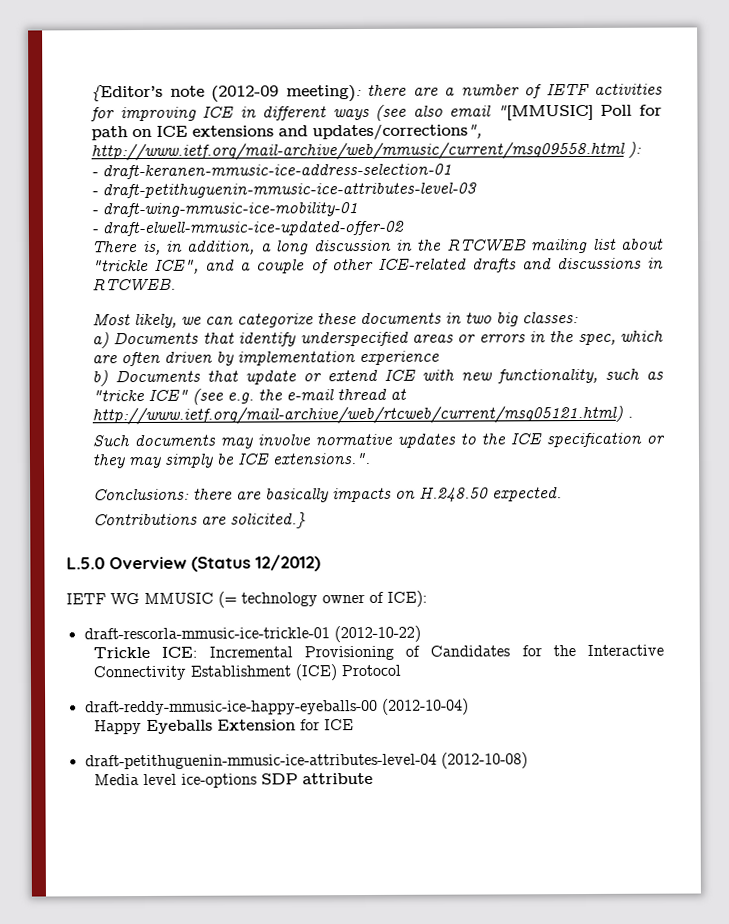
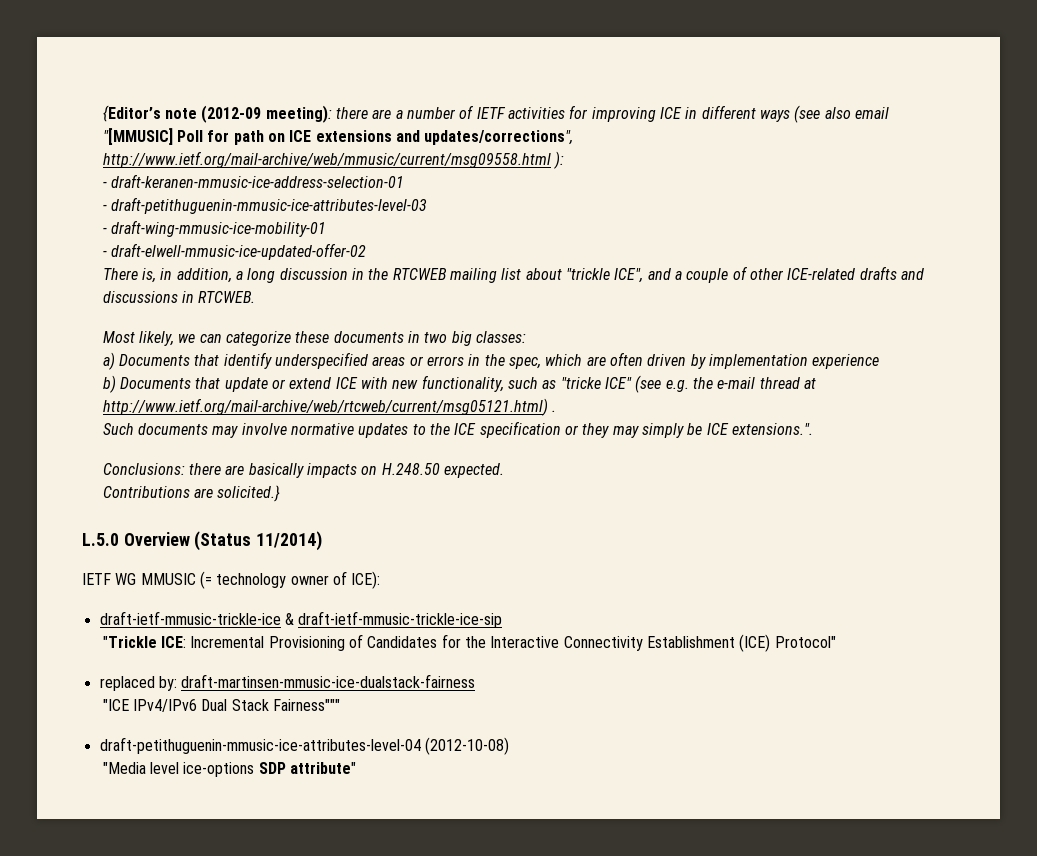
- L.5.0 Overview (Status 12/2012)
+ L.5.0 Overview (Status 11/2014)
- draft-rescorla-mmusic-ice-trickle-01 (2012-10-22)
- Trickle ICE: Incremental Provisioning of Candidates for the Interactive Connectivity Establishment (ICE) Protocol
- draft-reddy-mmusic-ice-happy-eyeballs-00 (2012-10-04)
- Happy Eyeballs Extension for ICE
+ draft-ietf-mmusic-trickle-ice & draft-ietf-mmusic-trickle-ice-sip
+ "Trickle ICE: Incremental Provisioning of Candidates for the Interactive Connectivity Establishment (ICE) Protocol"
+ replaced by: draft-martinsen-mmusic-ice-dualstack-fairness
+ "ICE IPv4/IPv6 Dual Stack Fairness"""
- Media level ice-options SDP attribute
+ "Media level ice-options SDP attribute"

